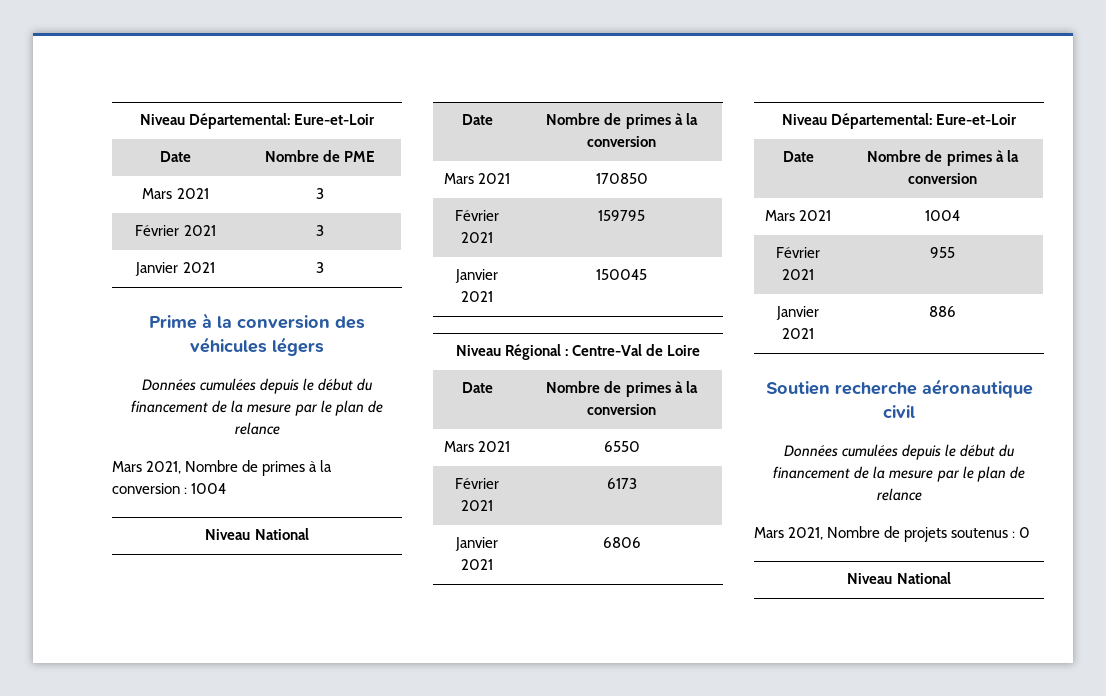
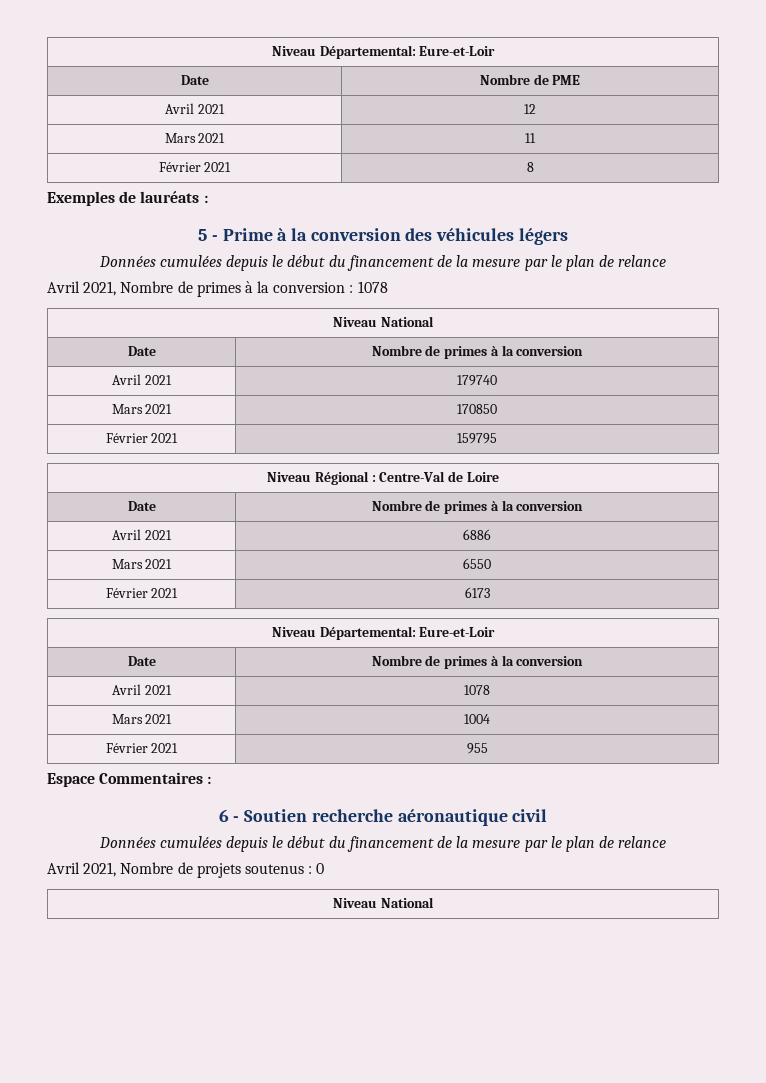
- Mars 2021 | 3
- Février 2021 | 3
- Janvier 2021 | 3
- Prime à la conversion des véhicules légers
+ Avril 2021 | 12
+ Mars 2021 | 11
+ Février 2021 | 8
+ Exemples de lauréats :
+ 5 - Prime à la conversion des véhicules légers
- Mars 2021, Nombre de primes à la conversion : 1004
+ Avril 2021, Nombre de primes à la conversion : 1078
+ Avril 2021 | 179740
- Janvier 2021 | 150045
+ Avril 2021 | 6886
- Janvier 2021 | 6806
+ Avril 2021 | 1078
- Janvier 2021 | 886
- Soutien recherche aéronautique civil
+ Espace Commentaires :
+ 6 - Soutien recherche aéronautique civil
- Mars 2021, Nombre de projets soutenus : 0
+ Avril 2021, Nombre de projets soutenus : 0

